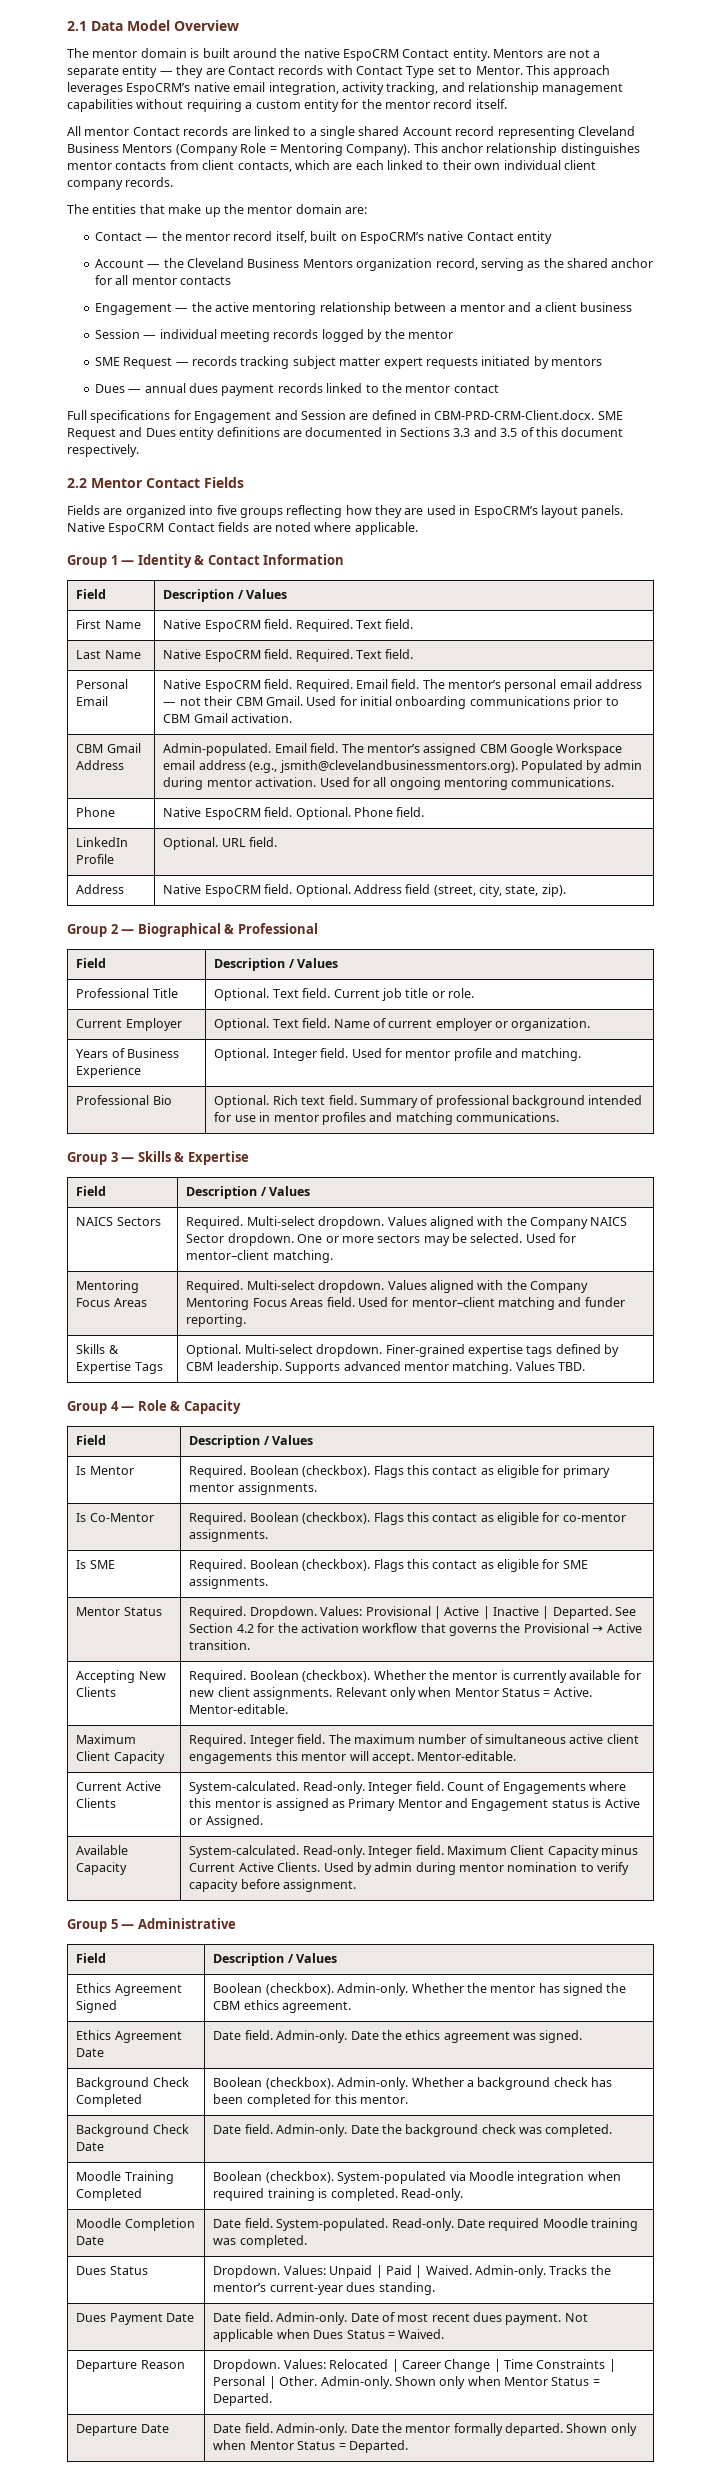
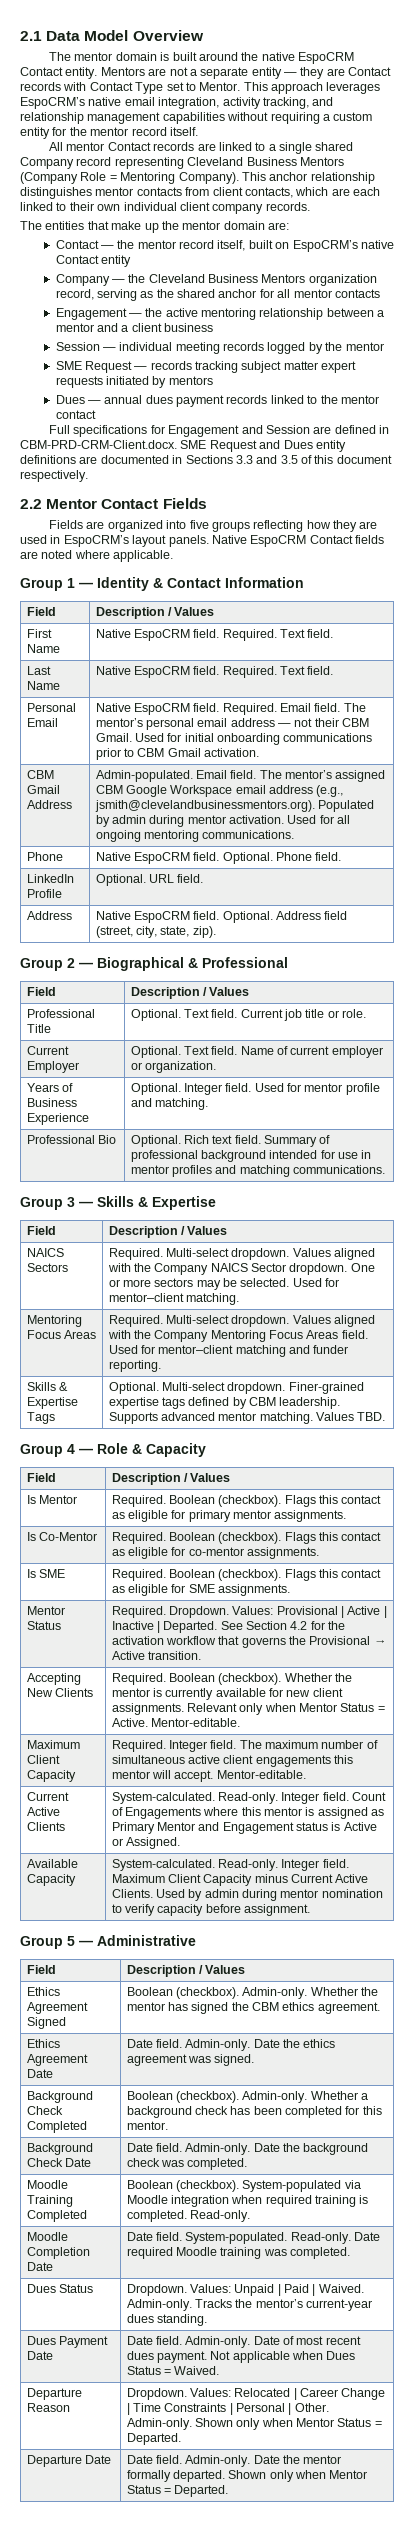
- All mentor Contact records are linked to a single shared Account record representing Cleveland Business Mentors (Company Role = Mentoring Company).
+ All mentor Contact records are linked to a single shared Company record representing Cleveland Business Mentors (Company Role = Mentoring Company).
- Account — the Cleveland Business Mentors organization record, serving as the shared anchor for all mentor contacts
+ Company — the Cleveland Business Mentors organization record, serving as the shared anchor for all mentor contacts

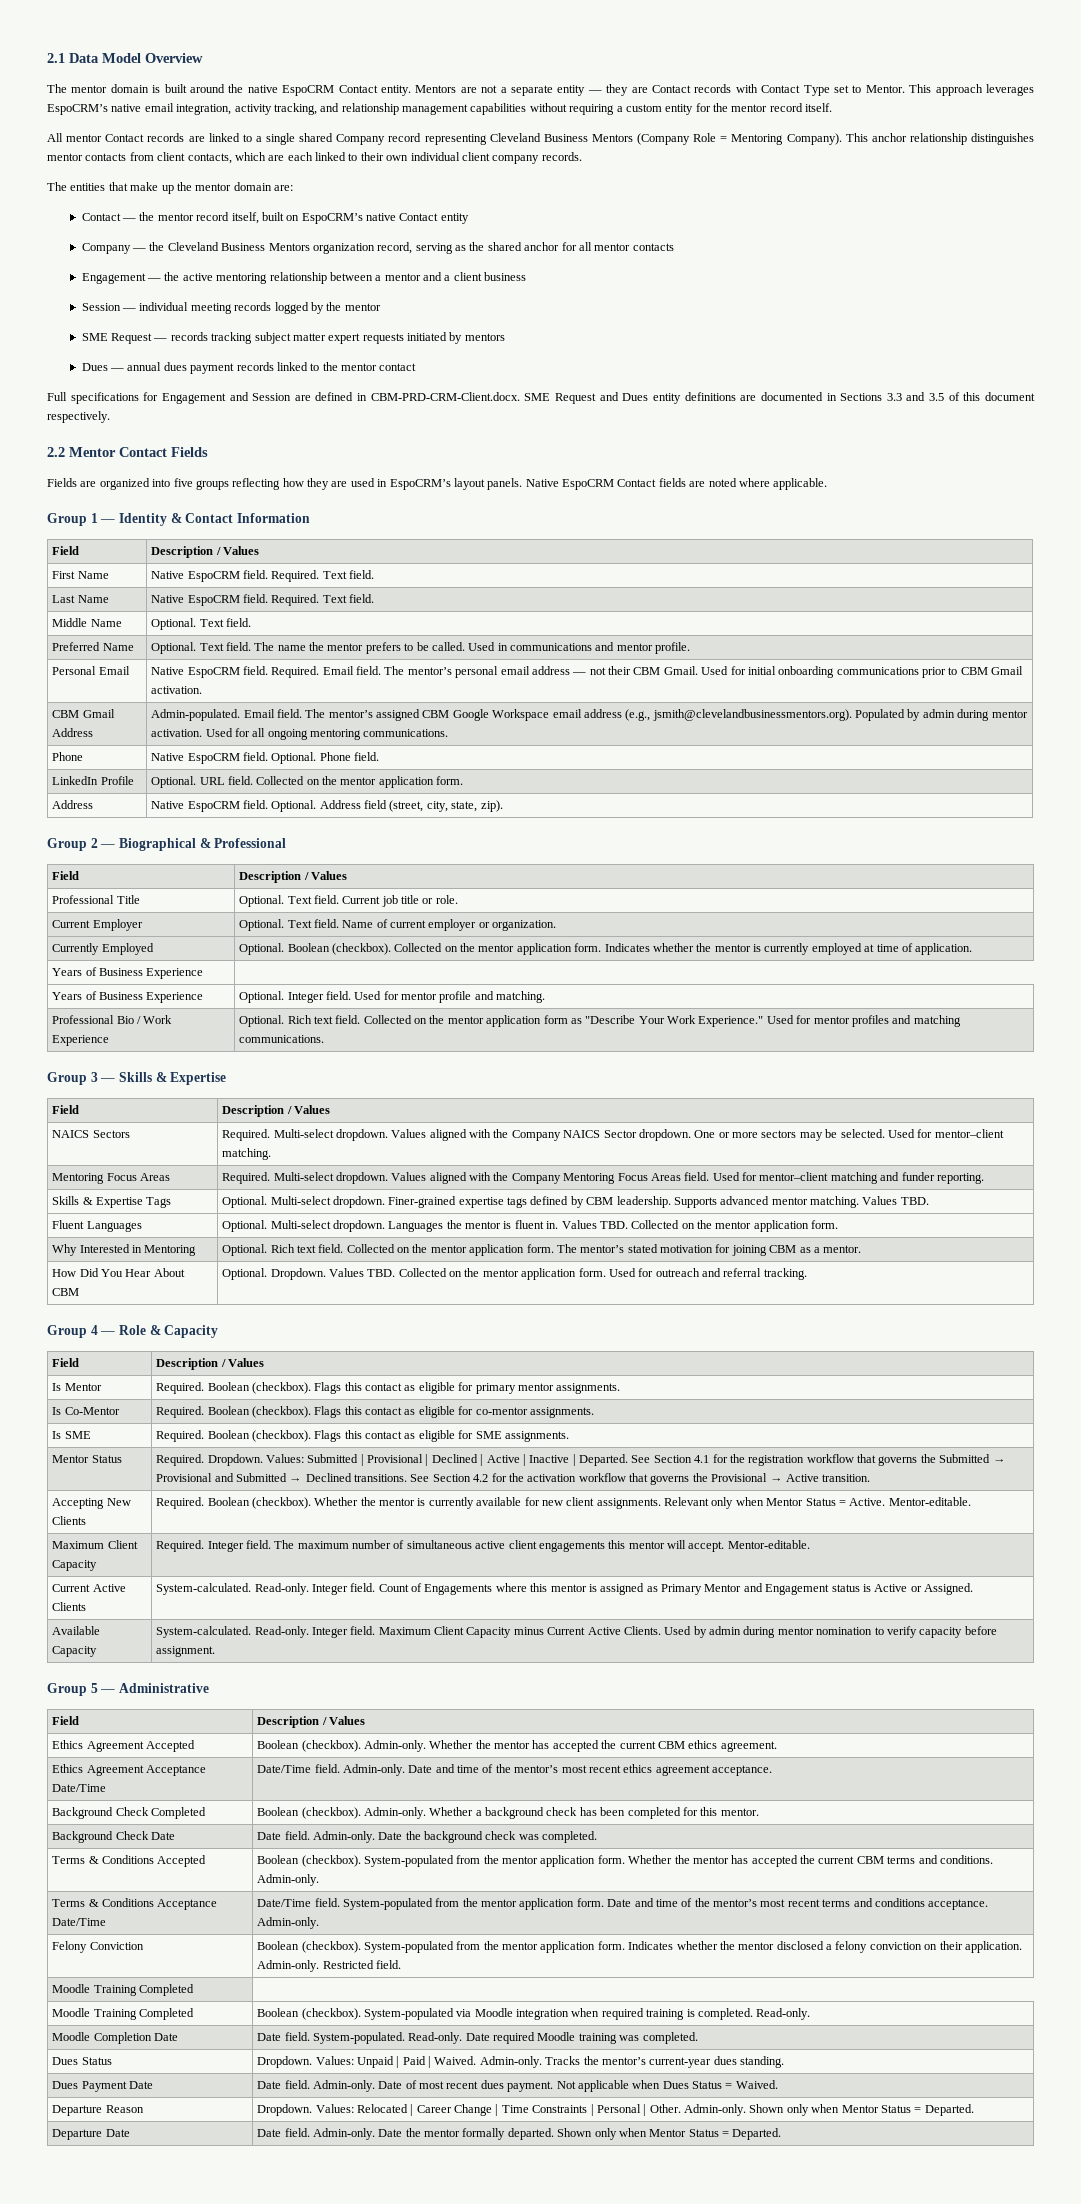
+ Middle Name | Optional. Text field.
+ Preferred Name | Optional. Text field. The name the mentor prefers to be called. Used in communications and mentor profile.
- LinkedIn Profile | Optional. URL field.
+ LinkedIn Profile | Optional. URL field. Collected on the mentor application form.
+ Currently Employed | Optional. Boolean (checkbox). Collected on the mentor application form. Indicates whether the mentor is currently employed at time of application.
+ Years of Business Experience
- Professional Bio | Optional. Rich text field. Summary of professional background intended for use in mentor profiles and matching communications.
+ Professional Bio / Work Experience | Optional. Rich text field. Collected on the mentor application form as "Describe Your Work Experience." Used for mentor profiles and matching communications.
+ Fluent Languages | Optional. Multi-select dropdown. Languages the mentor is fluent in. Values TBD. Collected on the mentor application form.
+ Why Interested in Mentoring | Optional. Rich text field. Collected on the mentor application form. The mentor’s stated motivation for joining CBM as a mentor.
+ How Did You Hear About CBM | Optional. Dropdown. Values TBD. Collected on the mentor application form. Used for outreach and referral tracking.
- Values: Provisional | Active | Inactive | Departed.
+ Values: Submitted | Provisional | Declined | Active | Inactive | Departed.
- See Section 4.2 for the activation workflow that governs the Provisional → Active transition.
+ See Section 4.1 for the registration workflow that governs the Submitted → Provisional and Submitted → Declined transitions. See Section 4.2 for the activation workflow that governs the Provisional → Active transition.
- Ethics Agreement Signed | Boolean (checkbox). Admin-only. Whether the mentor has signed the CBM ethics agreement.
+ Ethics Agreement Accepted | Boolean (checkbox). Admin-only. Whether the mentor has accepted the current CBM ethics agreement.
- Ethics Agreement Date | Date field. Admin-only. Date the ethics agreement was signed.
+ Ethics Agreement Acceptance Date/Time | Date/Time field. Admin-only. Date and time of the mentor’s most recent ethics agreement acceptance.
+ Terms & Conditions Accepted | Boolean (checkbox). System-populated from the mentor application form. Whether the mentor has accepted the current CBM terms and conditions. Admin-only.
+ Terms & Conditions Acceptance Date/Time | Date/Time field. System-populated from the mentor application form. Date and time of the mentor’s most recent terms and conditions acceptance. Admin-only.
+ Felony Conviction | Boolean (checkbox). System-populated from the mentor application form. Indicates whether the mentor disclosed a felony conviction on their application. Admin-only. Restricted field.
+ Moodle Training Completed

